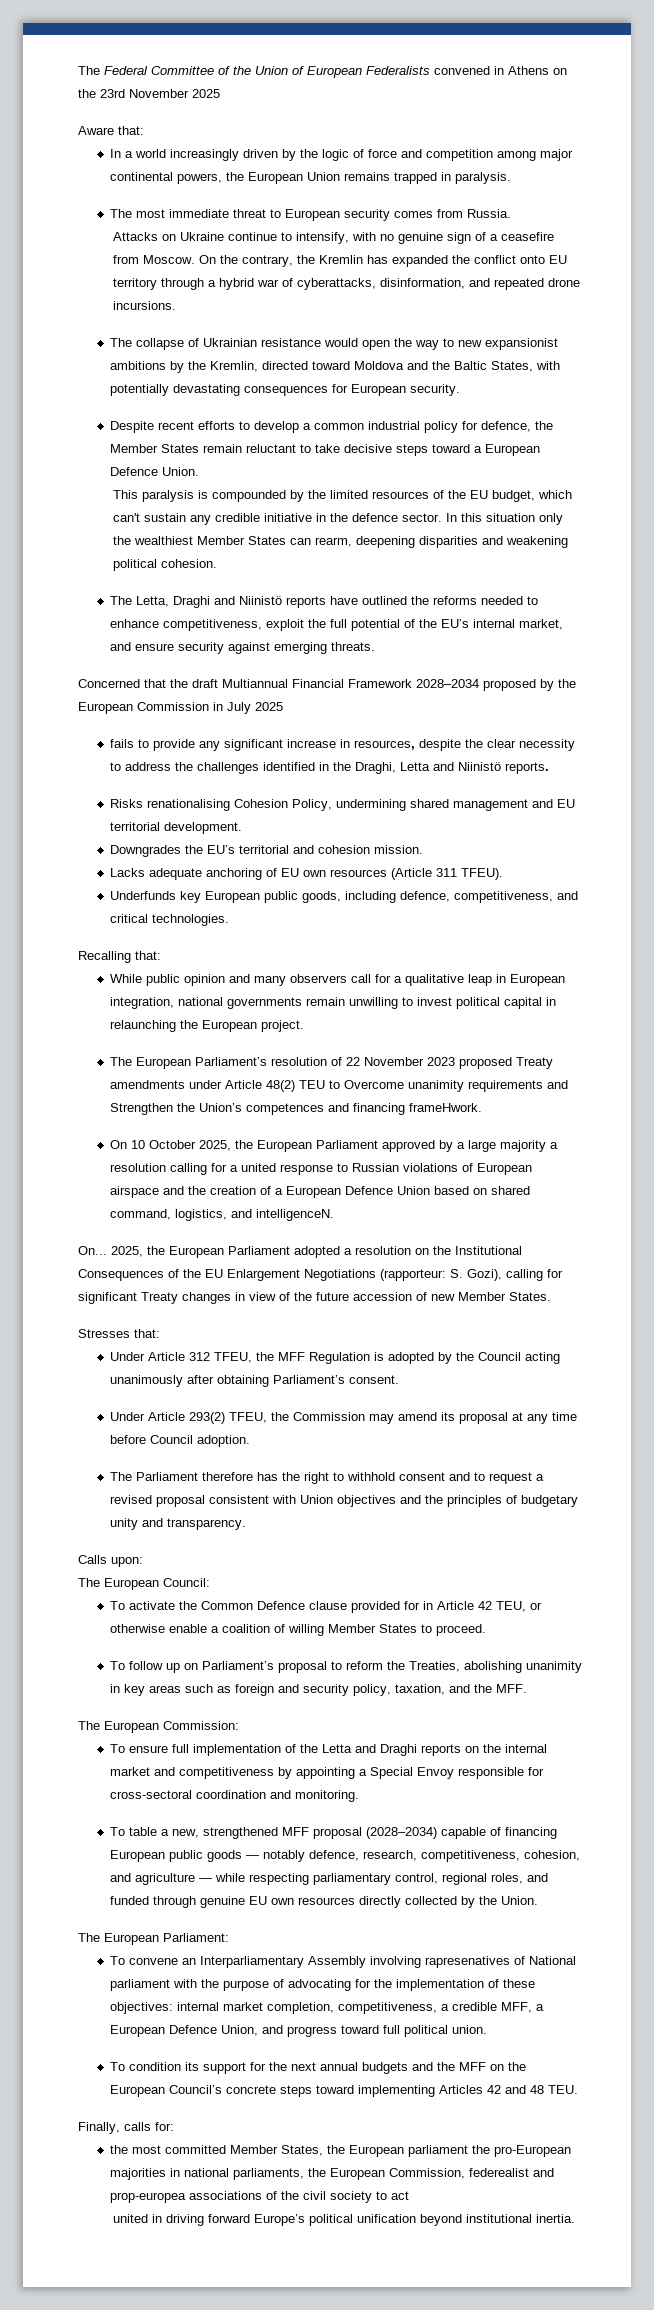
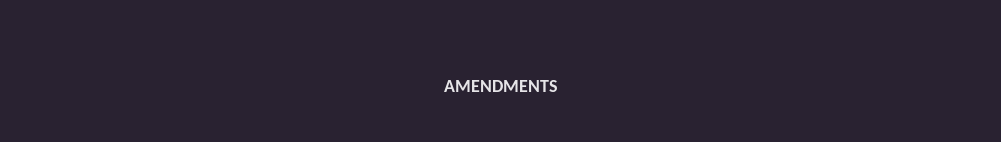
- The Federal Committee of the Union of European Federalists convened in Athens on the 23rd November 2025
- Aware that:
- In a world increasingly driven by the logic of force and competition among major continental powers, the European Union remains trapped in paralysis.
- The most immediate threat to European security comes from Russia.
- Attacks on Ukraine continue to intensify, with no genuine sign of a ceasefire from Moscow. On the contrary, the Kremlin has expanded the conflict onto EU territory through a hybrid war of cyberattacks, disinformation, and repeated drone incursions.
- The collapse of Ukrainian resistance would open the way to new expansionist ambitions by the Kremlin, directed toward Moldova and the Baltic States, with potentially devastating consequences for European security.
- Despite recent efforts to develop a common industrial policy for defence, the Member States remain reluctant to take decisive steps toward a European Defence Union.
- This paralysis is compounded by the limited resources of the EU budget, which can't sustain any credible initiative in the defence sector. In this situation only the wealthiest Member States can rearm, deepening disparities and weakening political cohesion.
- The Letta, Draghi and Niinistö reports have outlined the reforms needed to enhance competitiveness, exploit the full potential of the EU’s internal market, and ensure security against emerging threats.
- Concerned that the draft Multiannual Financial Framework 2028–2034 proposed by the European Commission in July 2025
- fails to provide any significant increase in resources, despite the clear necessity to address the challenges identified in the Draghi, Letta and Niinistö reports.
- Risks renationalising Cohesion Policy, undermining shared management and EU territorial development.
- Downgrades the EU’s territorial and cohesion mission.
- Lacks adequate anchoring of EU own resources (Article 311 TFEU).
- Underfunds key European public goods, including defence, competitiveness, and critical technologies.
- Recalling that:
- While public opinion and many observers call for a qualitative leap in European integration, national governments remain unwilling to invest political capital in relaunching the European project.
- The European Parliament’s resolution of 22 November 2023 proposed Treaty amendments under Article 48(2) TEU to Overcome unanimity requirements and Strengthen the Union’s competences and financing frameHwork.
- On 10 October 2025, the European Parliament approved by a large majority a resolution calling for a united response to Russian violations of European airspace and the creation of a European Defence Union based on shared command, logistics, and intelligenceN.
- On... 2025, the European Parliament adopted a resolution on the Institutional Consequences of the EU Enlargement Negotiations (rapporteur: S. Gozi), calling for significant Treaty changes in view of the future accession of new Member States.
- Stresses that:
- Under Article 312 TFEU, the MFF Regulation is adopted by the Council acting unanimously after obtaining Parliament’s consent.
- Under Article 293(2) TFEU, the Commission may amend its proposal at any time before Council adoption.
- The Parliament therefore has the right to withhold consent and to request a revised proposal consistent with Union objectives and the principles of budgetary unity and transparency.
- Calls upon:
- The European Council:
- To activate the Common Defence clause provided for in Article 42 TEU, or otherwise enable a coalition of willing Member States to proceed.
- To follow up on Parliament’s proposal to reform the Treaties, abolishing unanimity in key areas such as foreign and security policy, taxation, and the MFF.
- The European Commission:
- To ensure full implementation of the Letta and Draghi reports on the internal market and competitiveness by appointing a Special Envoy responsible for cross-sectoral coordination and monitoring.
- To table a new, strengthened MFF proposal (2028–2034) capable of financing European public goods — notably defence, research, competitiveness, cohesion, and agriculture — while respecting parliamentary control, regional roles, and funded through genuine EU own resources directly collected by the Union.
- The European Parliament:
- To convene an Interparliamentary Assembly involving rapresenatives of National parliament with the purpose of advocating for the implementation of these objectives: internal market completion, competitiveness, a credible MFF, a European Defence Union, and progress toward full political union.
- To condition its support for the next annual budgets and the MFF on the European Council’s concrete steps toward implementing Articles 42 and 48 TEU.
- Finally, calls for:
- the most committed Member States, the European parliament the pro-European majorities in national parliaments, the European Commission, federealist and prop-europea associations of the civil society to act
- united in driving forward Europe’s political unification beyond institutional inertia.
+ AMENDMENTS

